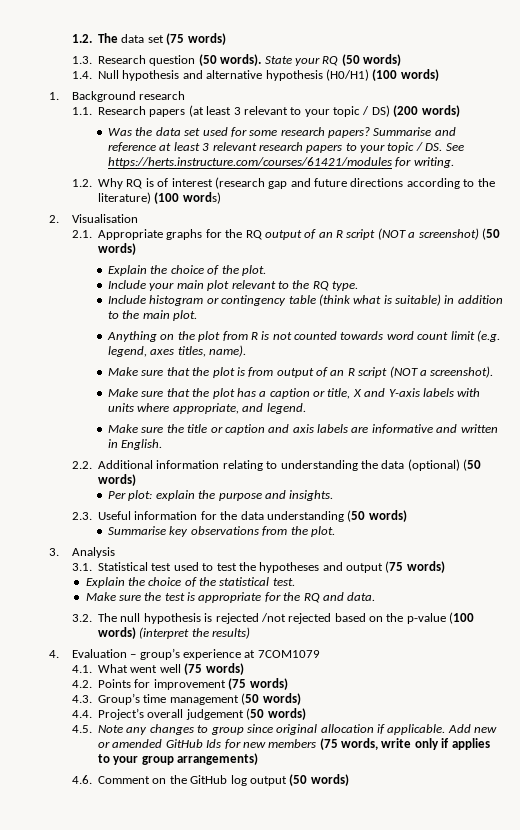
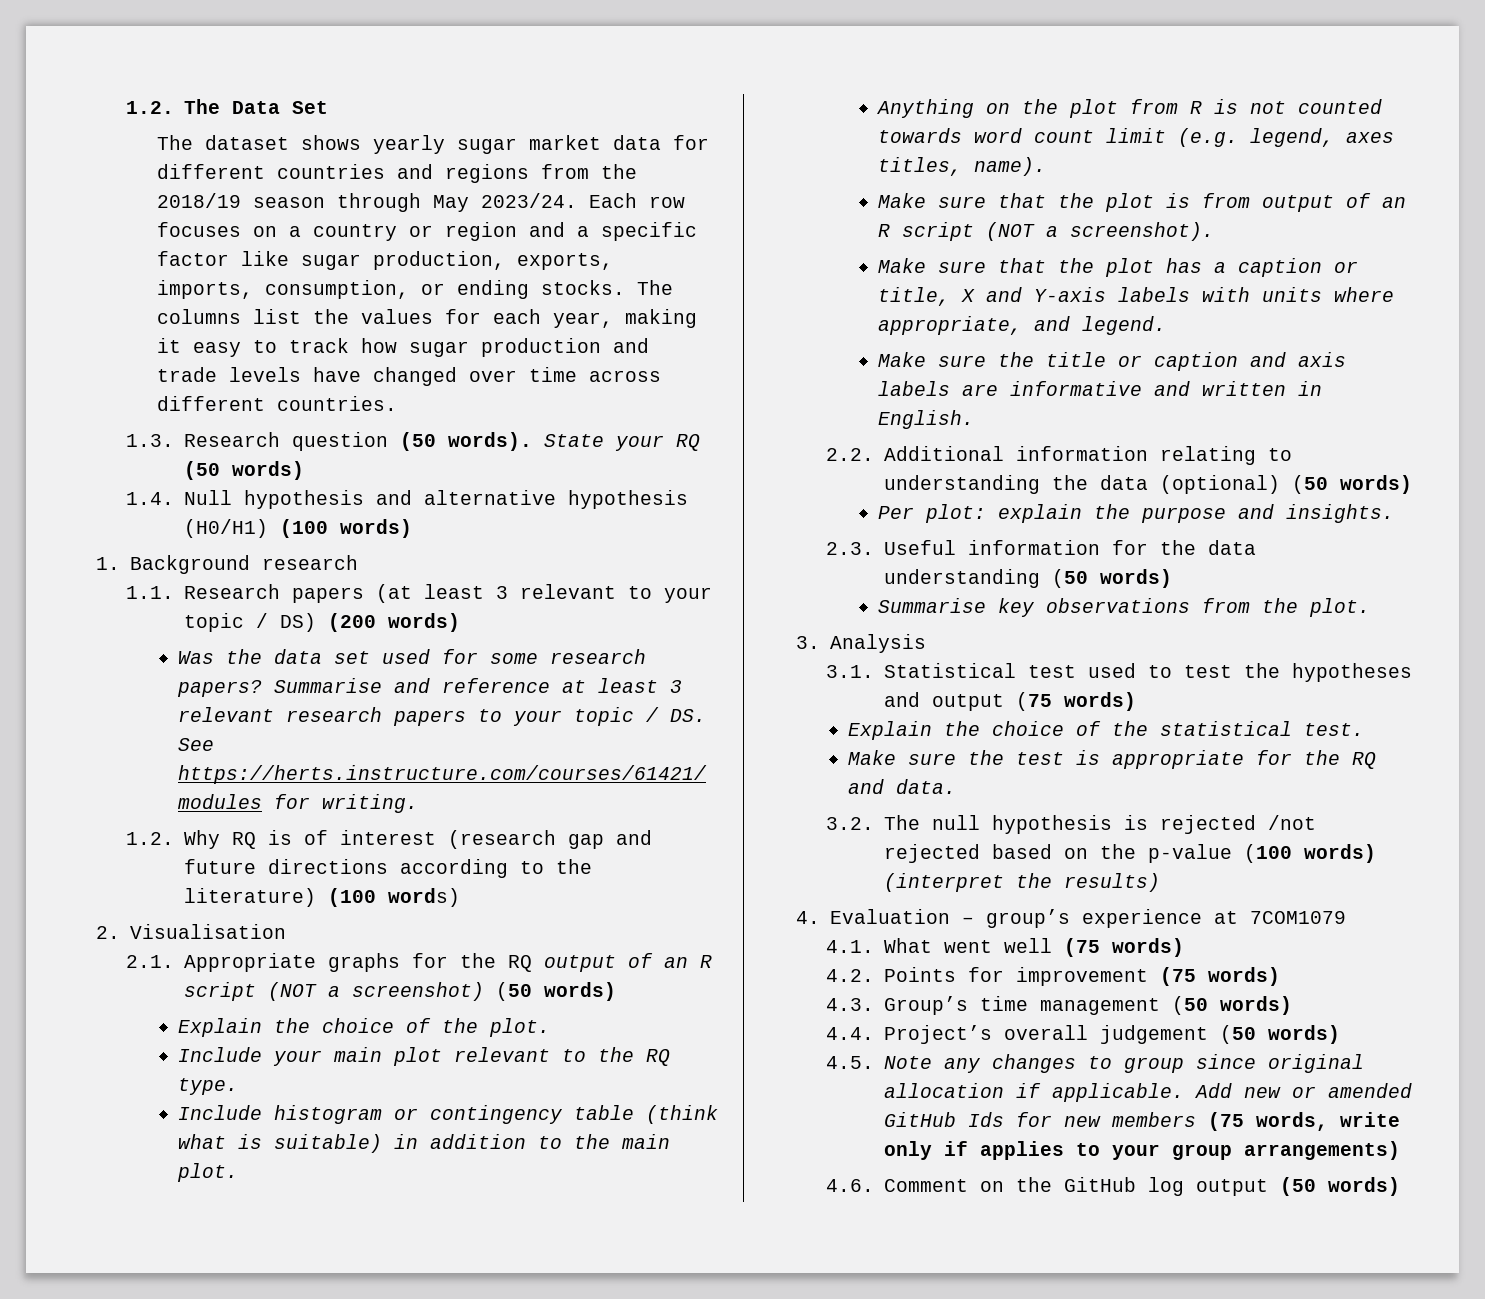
- 1.2. The data set (75 words)
+ 1.2. The Data Set
+ The dataset shows yearly sugar market data for different countries and regions from the 2018/19 season through May 2023/24. Each row focuses on a country or region and a specific factor like sugar production, exports, imports, consumption, or ending stocks. The columns list the values for each year, making it easy to track how sugar production and trade levels have changed over time across different countries.

